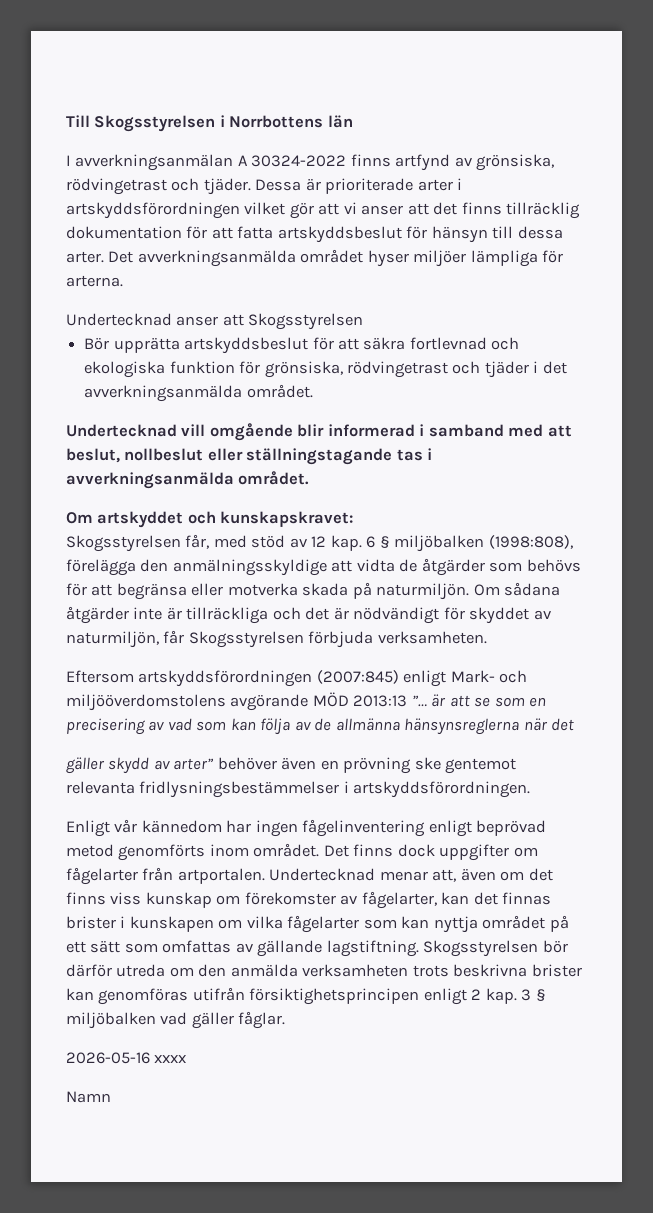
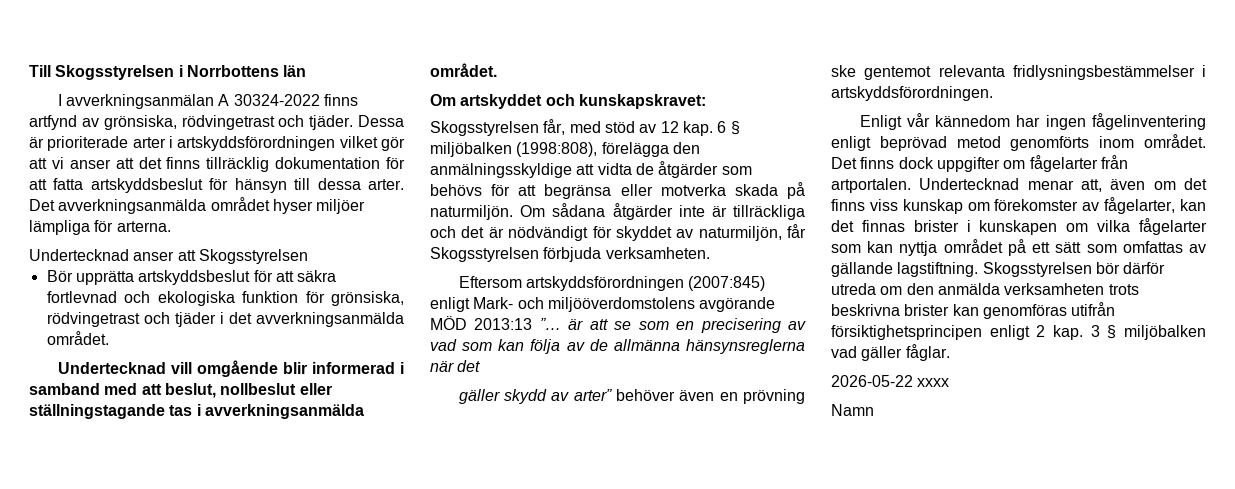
- 2026-05-16 xxxx
+ 2026-05-22 xxxx

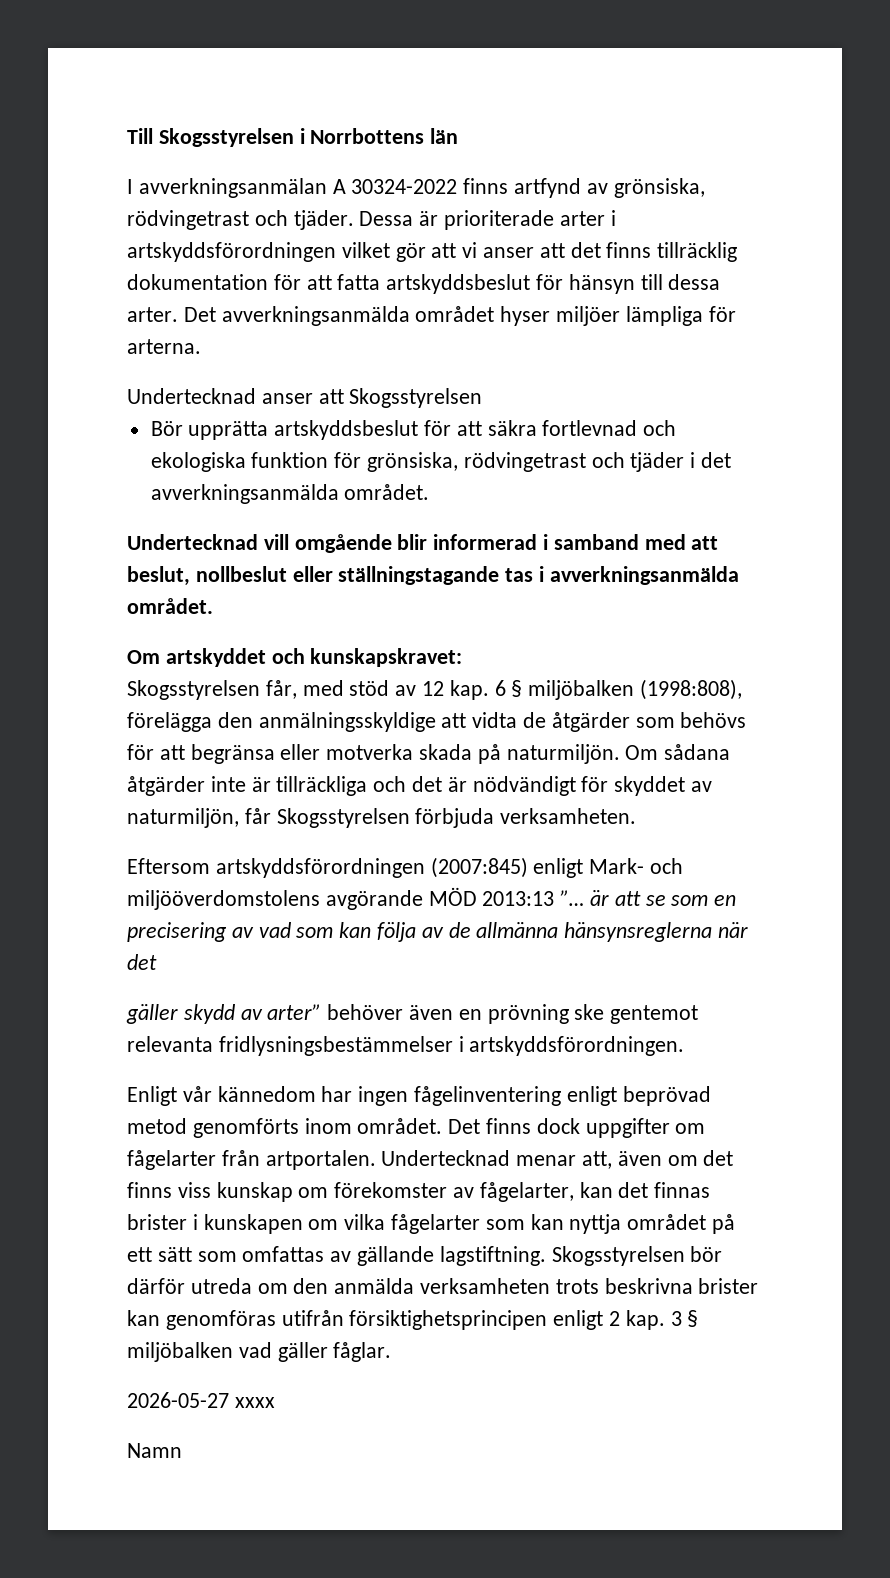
- 2026-05-22 xxxx
+ 2026-05-27 xxxx

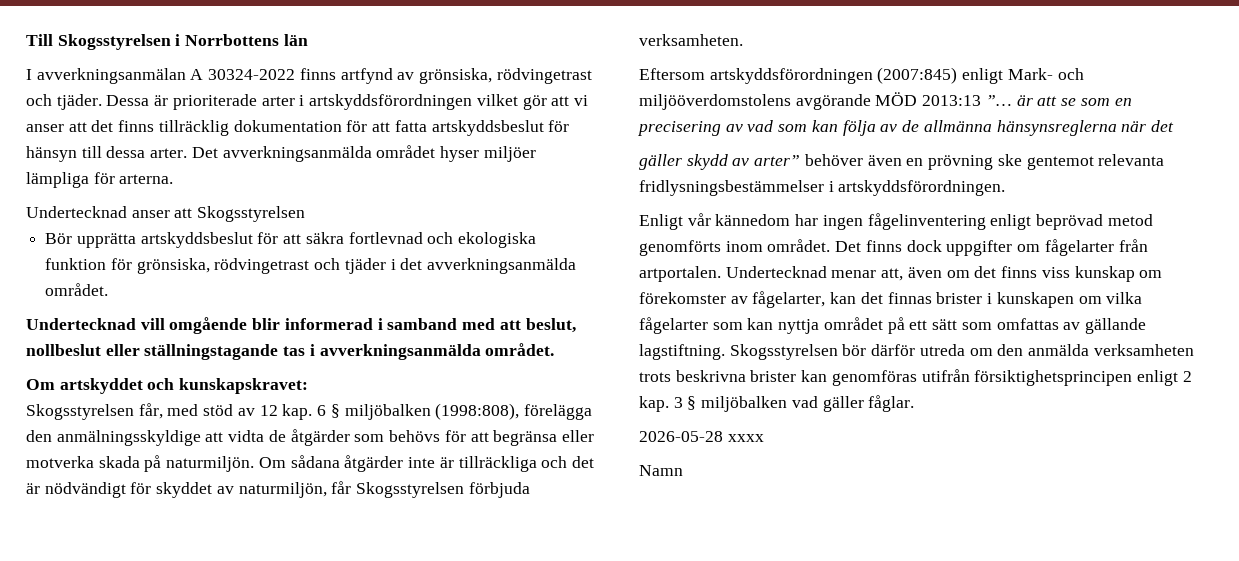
- 2026-05-27 xxxx
+ 2026-05-28 xxxx

